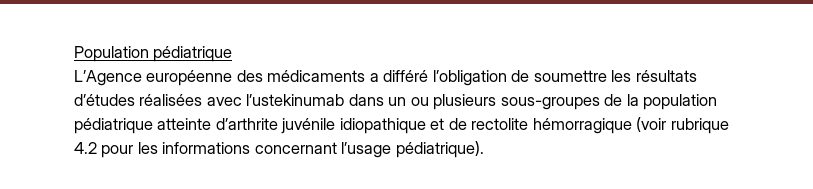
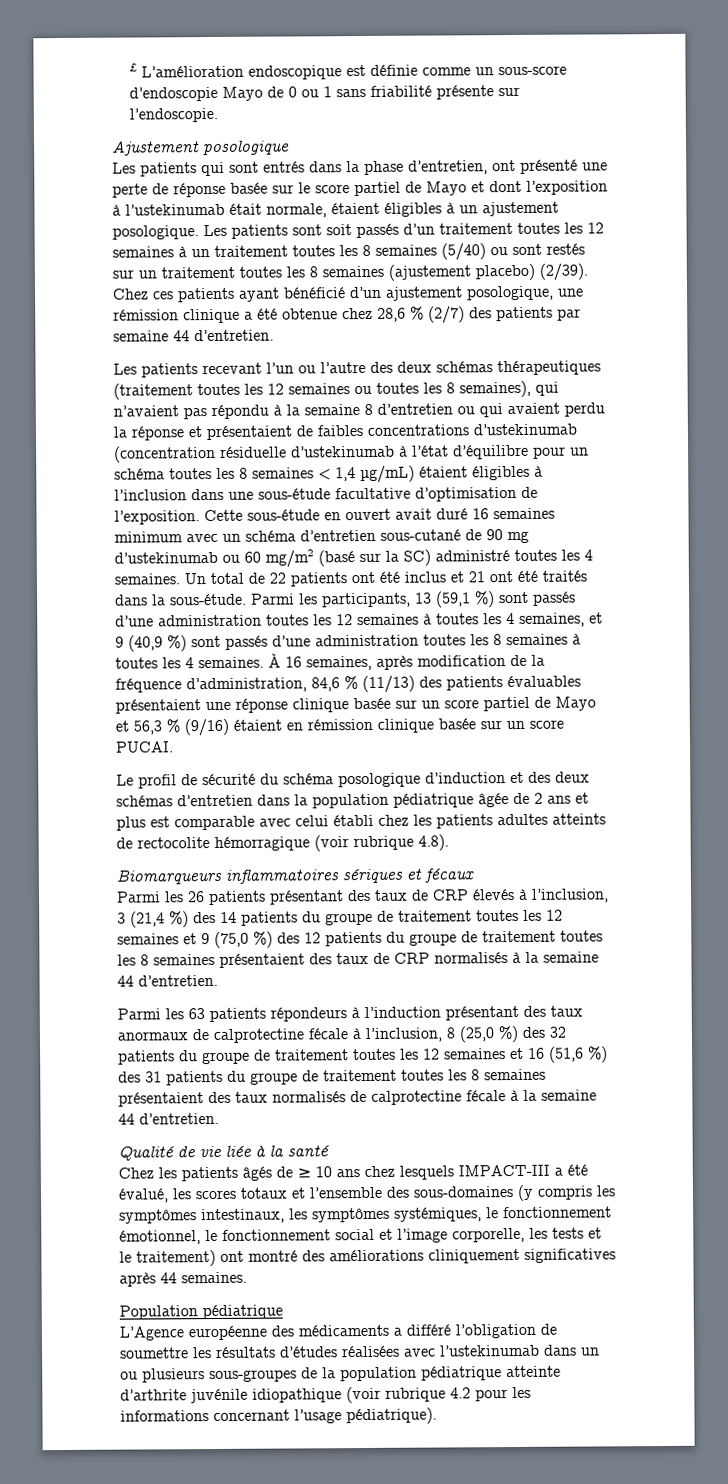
+ £ L’amélioration endoscopique est définie comme un sous-score d’endoscopie Mayo de 0 ou 1 sans friabilité présente sur l’endoscopie.
+ Ajustement posologique
+ Les patients qui sont entrés dans la phase d’entretien, ont présenté une perte de réponse basée sur le score partiel de Mayo et dont l’exposition à l’ustekinumab était normale, étaient éligibles à un ajustement posologique. Les patients sont soit passés d’un traitement toutes les 12 semaines à un traitement toutes les 8 semaines (5/40) ou sont restés sur un traitement toutes les 8 semaines (ajustement placebo) (2/39). Chez ces patients ayant bénéficié d’un ajustement posologique, une rémission clinique a été obtenue chez 28,6 % (2/7) des patients par semaine 44 d’entretien.
+ Les patients recevant l’un ou l’autre des deux schémas thérapeutiques (traitement toutes les 12 semaines ou toutes les 8 semaines), qui n’avaient pas répondu à la semaine 8 d’entretien ou qui avaient perdu la réponse et présentaient de faibles concentrations d’ustekinumab (concentration résiduelle d’ustekinumab à l’état d’équilibre pour un schéma toutes les 8 semaines < 1,4 µg/mL) étaient éligibles à l’inclusion dans une sous-étude facultative d’optimisation de l’exposition. Cette sous-étude en ouvert avait duré 16 semaines minimum avec un schéma d’entretien sous-cutané de 90 mg d’ustekinumab ou 60 mg/m2 (basé sur la SC) administré toutes les 4 semaines. Un total de 22 patients ont été inclus et 21 ont été traités dans la sous-étude. Parmi les participants, 13 (59,1 %) sont passés d’une administration toutes les 12 semaines à toutes les 4 semaines, et 9 (40,9 %) sont passés d’une administration toutes les 8 semaines à toutes les 4 semaines. À 16 semaines, après modification de la fréquence d’administration, 84,6 % (11/13) des patients évaluables présentaient une réponse clinique basée sur un score partiel de Mayo et 56,3 % (9/16) étaient en rémission clinique basée sur un score PUCAI.
+ Le profil de sécurité du schéma posologique d’induction et des deux schémas d’entretien dans la population pédiatrique âgée de 2 ans et plus est comparable avec celui établi chez les patients adultes atteints de rectocolite hémorragique (voir rubrique 4.8).
+ Biomarqueurs inflammatoires sériques et fécaux
+ Parmi les 26 patients présentant des taux de CRP élevés à l’inclusion, 3 (21,4 %) des 14 patients du groupe de traitement toutes les 12 semaines et 9 (75,0 %) des 12 patients du groupe de traitement toutes les 8 semaines présentaient des taux de CRP normalisés à la semaine 44 d’entretien.
+ Parmi les 63 patients répondeurs à l’induction présentant des taux anormaux de calprotectine fécale à l’inclusion, 8 (25,0 %) des 32 patients du groupe de traitement toutes les 12 semaines et 16 (51,6 %) des 31 patients du groupe de traitement toutes les 8 semaines présentaient des taux normalisés de calprotectine fécale à la semaine 44 d’entretien.
+ Qualité de vie liée à la santé
+ Chez les patients âgés de ≥ 10 ans chez lesquels IMPACT-III a été évalué, les scores totaux et l’ensemble des sous-domaines (y compris les symptômes intestinaux, les symptômes systémiques, le fonctionnement émotionnel, le fonctionnement social et l’image corporelle, les tests et le traitement) ont montré des améliorations cliniquement significatives après 44 semaines.
- L’Agence européenne des médicaments a différé l’obligation de soumettre les résultats d’études réalisées avec l’ustekinumab dans un ou plusieurs sous-groupes de la population pédiatrique atteinte d’arthrite juvénile idiopathique et de rectolite hémorragique (voir rubrique 4.2 pour les informations concernant l’usage pédiatrique).
+ L’Agence européenne des médicaments a différé l’obligation de soumettre les résultats d’études réalisées avec l’ustekinumab dans un ou plusieurs sous-groupes de la population pédiatrique atteinte d’arthrite juvénile idiopathique (voir rubrique 4.2 pour les informations concernant l’usage pédiatrique).

